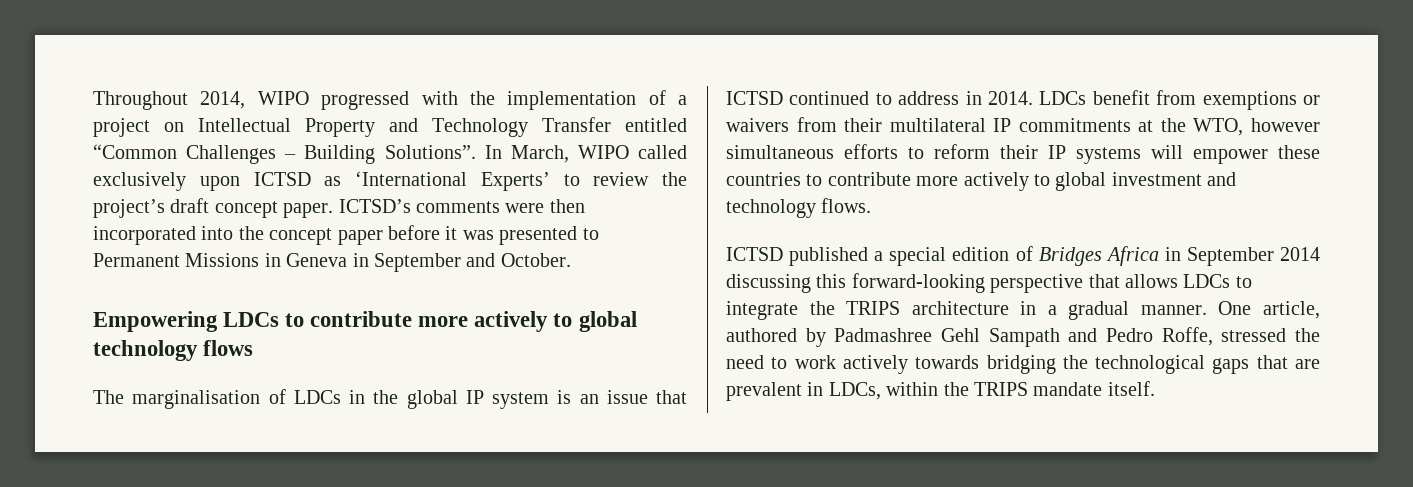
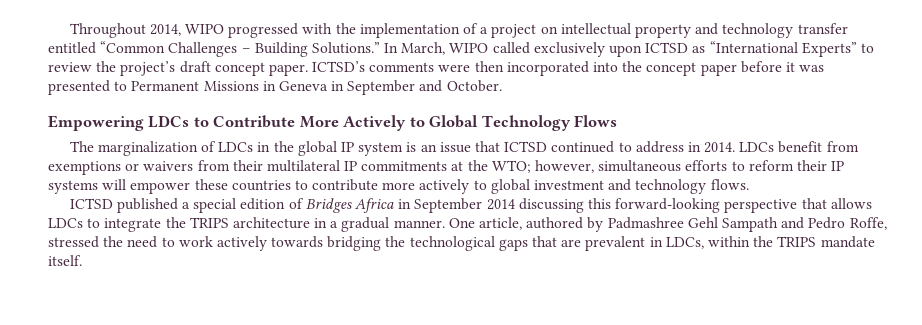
- Throughout 2014, WIPO progressed with the implementation of a project on Intellectual Property and Technology Transfer entitled “Common Challenges – Building Solutions”.
+ Throughout 2014, WIPO progressed with the implementation of a project on intellectual property and technology transfer entitled “Common Challenges – Building Solutions.”
- In March, WIPO called exclusively upon ICTSD as ‘International Experts’ to review the project’s draft concept paper.
+ In March, WIPO called exclusively upon ICTSD as “International Experts” to review the project’s draft concept paper.
- Empowering LDCs to contribute more actively to global technology flows
+ Empowering LDCs to Contribute More Actively to Global Technology Flows
- The marginalisation of LDCs in the global IP system is an issue that ICTSD continued to address in 2014.
+ The marginalization of LDCs in the global IP system is an issue that ICTSD continued to address in 2014.
- LDCs benefit from exemptions or waivers from their multilateral IP commitments at the WTO, however simultaneous efforts to reform their IP systems will empower these countries to contribute more actively to global investment and technology flows.
+ LDCs benefit from exemptions or waivers from their multilateral IP commitments at the WTO; however, simultaneous efforts to reform their IP systems will empower these countries to contribute more actively to global investment and technology flows.

